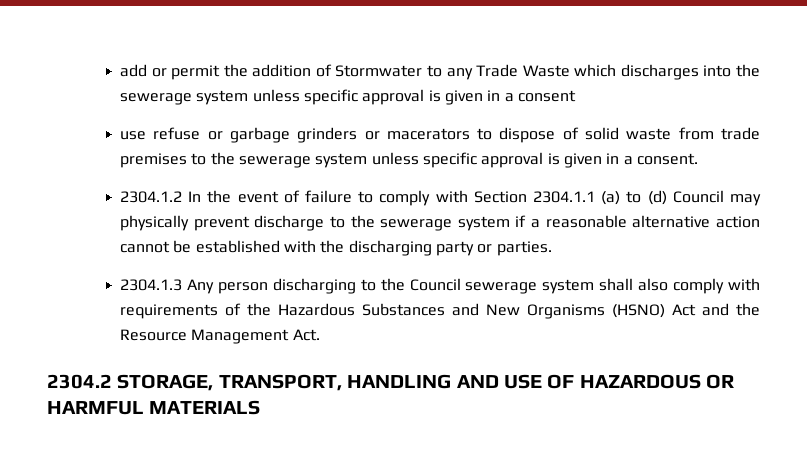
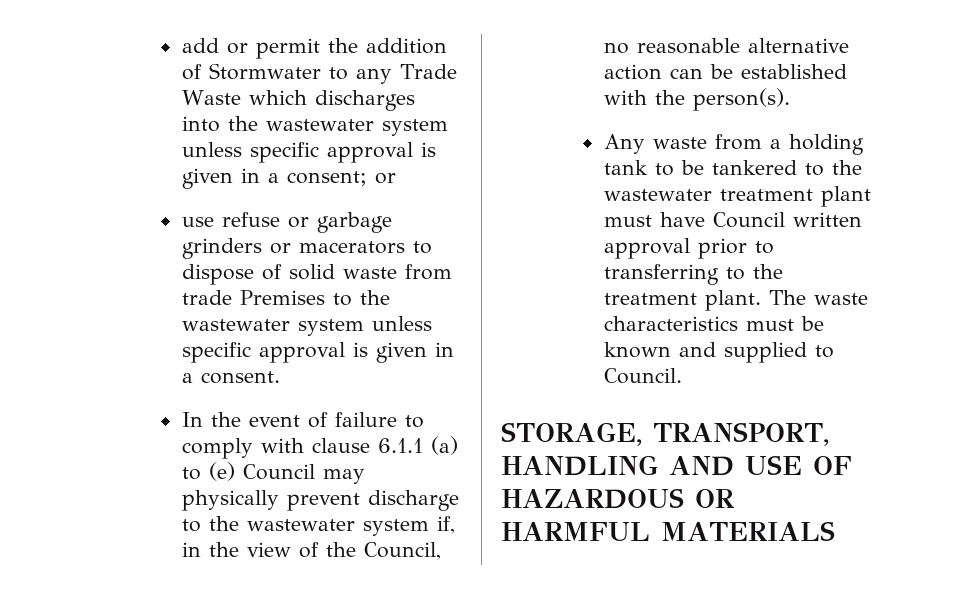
- add or permit the addition of Stormwater to any Trade Waste which discharges into the sewerage system unless specific approval is given in a consent
+ add or permit the addition of Stormwater to any Trade Waste which discharges into the wastewater system unless specific approval is given in a consent; or
- use refuse or garbage grinders or macerators to dispose of solid waste from trade premises to the sewerage system unless specific approval is given in a consent.
+ use refuse or garbage grinders or macerators to dispose of solid waste from trade Premises to the wastewater system unless specific approval is given in a consent.
- 2304.1.2 In the event of failure to comply with Section 2304.1.1 (a) to (d) Council may physically prevent discharge to the sewerage system if a reasonable alternative action cannot be established with the discharging party or parties.
- 2304.1.3 Any person discharging to the Council sewerage system shall also comply with requirements of the Hazardous Substances and New Organisms (HSNO) Act and the Resource Management Act.
- 2304.2 STORAGE, TRANSPORT, HANDLING AND USE OF HAZARDOUS OR HARMFUL MATERIALS
+ In the event of failure to comply with clause 6.1.1 (a) to (e) Council may physically prevent discharge to the wastewater system if, in the view of the Council, no reasonable alternative action can be established with the person(s).
+ Any waste from a holding tank to be tankered to the wastewater treatment plant must have Council written approval prior to transferring to the treatment plant. The waste characteristics must be known and supplied to Council.
+ STORAGE, TRANSPORT, HANDLING AND USE OF HAZARDOUS OR HARMFUL MATERIALS

